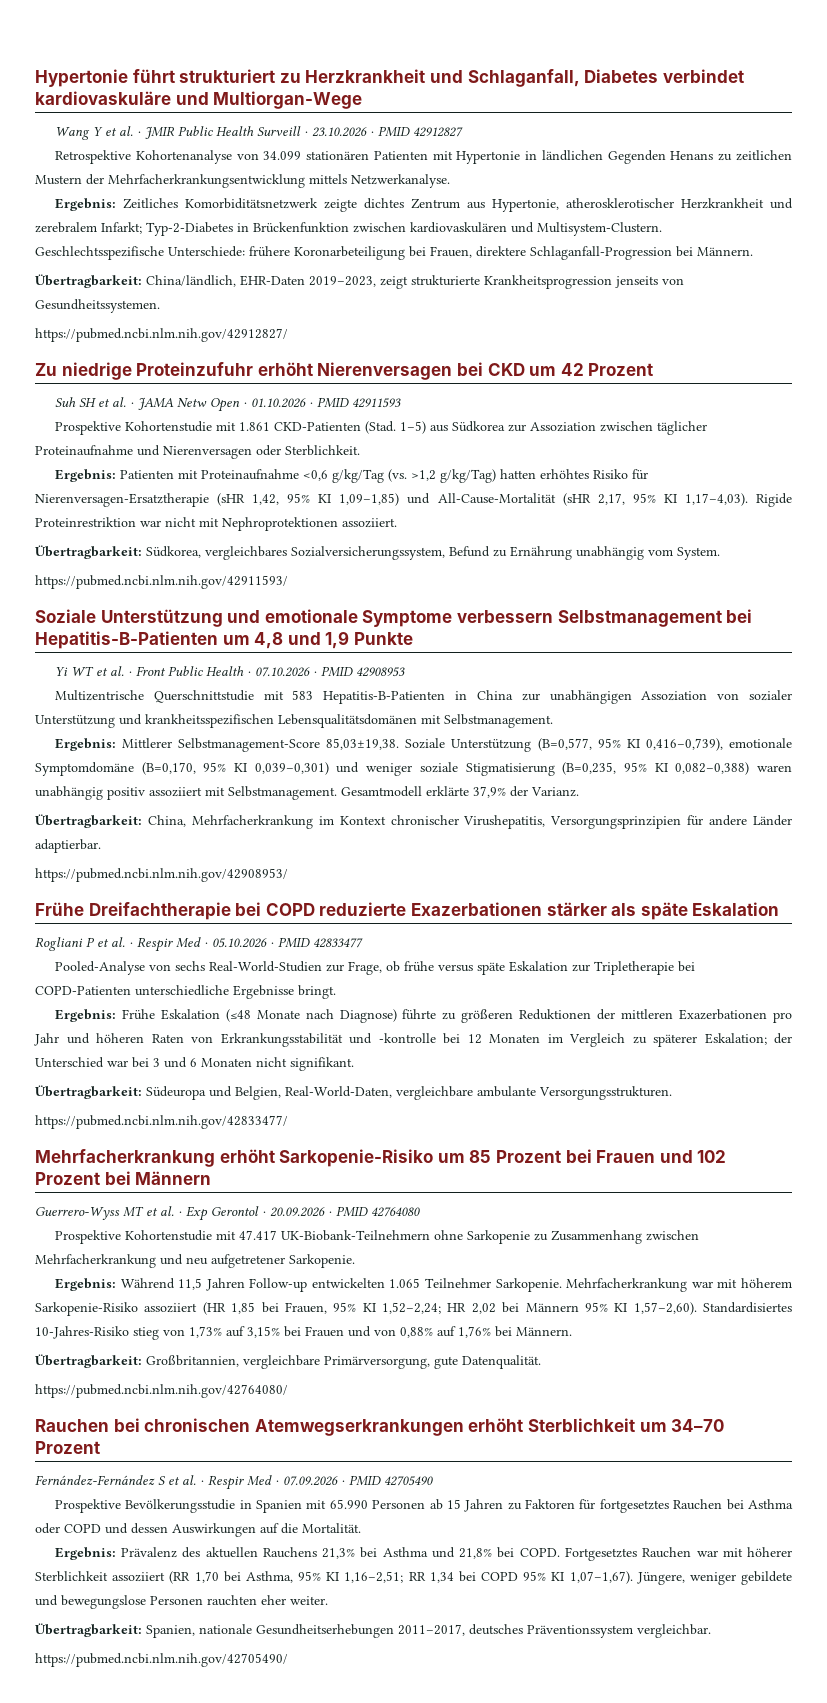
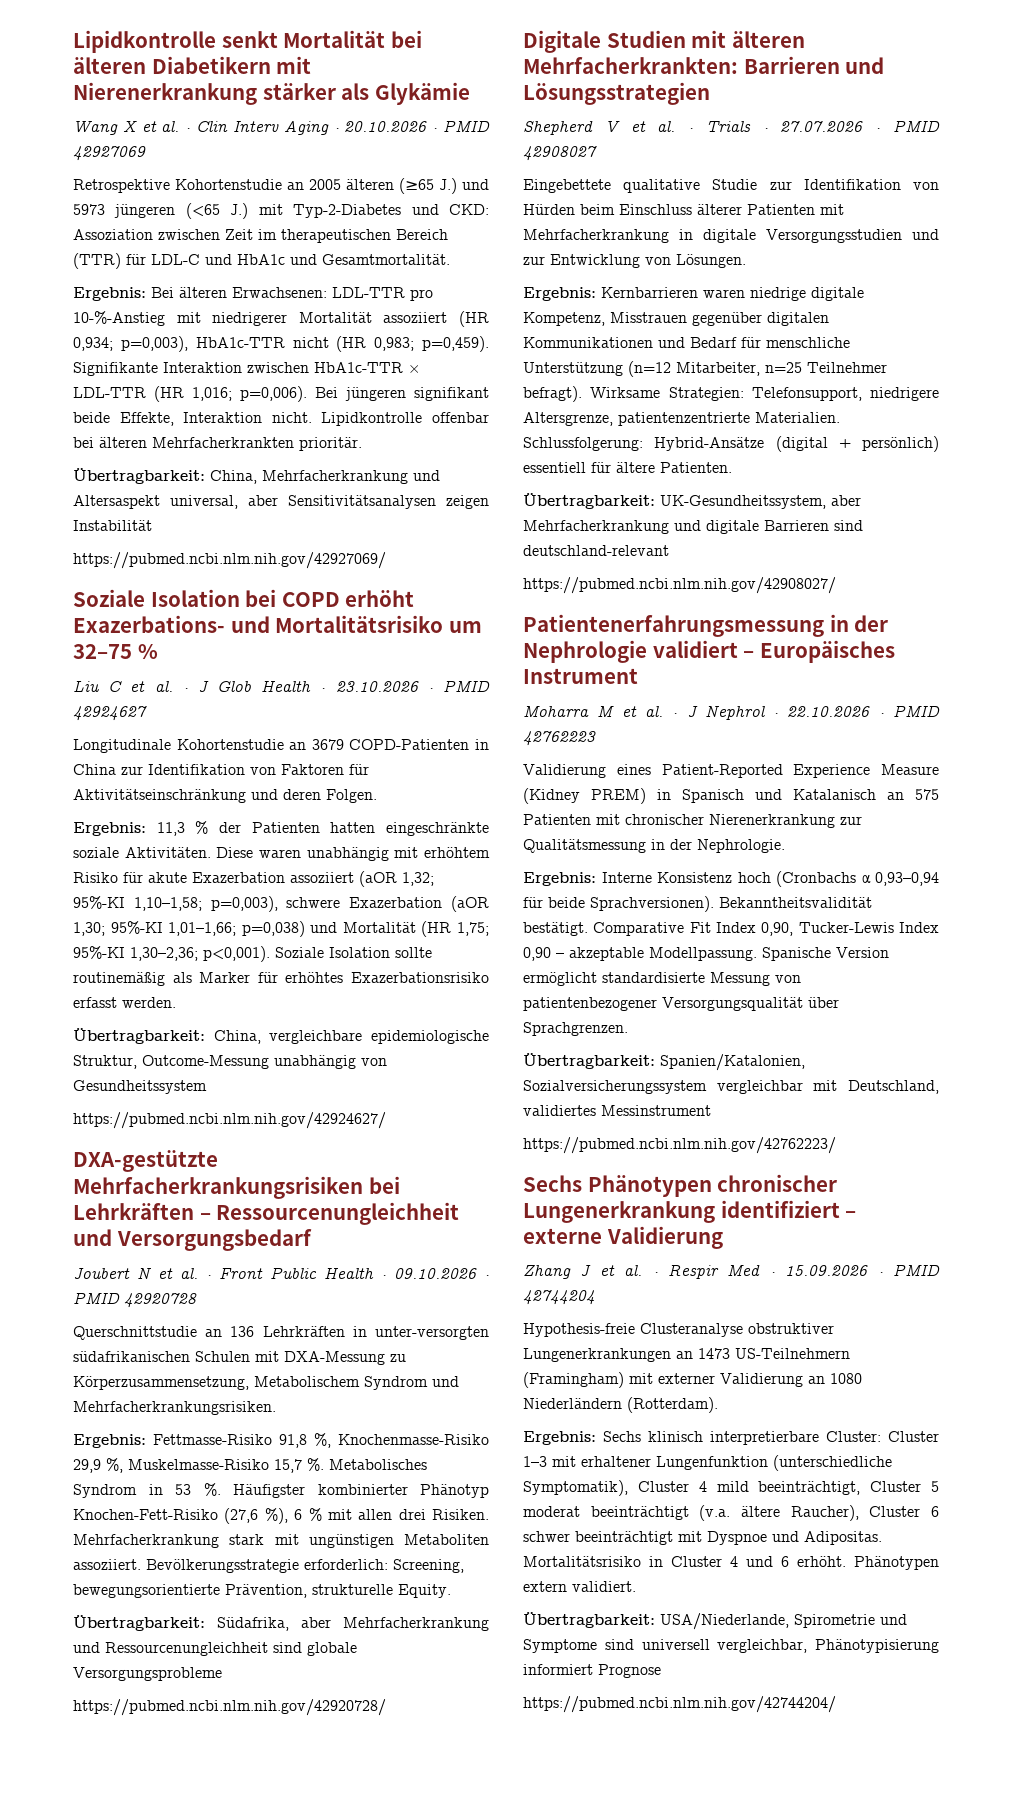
- Hypertonie führt strukturiert zu Herzkrankheit und Schlaganfall, Diabetes verbindet kardiovaskuläre und Multiorgan-Wege
+ Lipidkontrolle senkt Mortalität bei älteren Diabetikern mit Nierenerkrankung stärker als Glykämie
- Wang Y et al. · JMIR Public Health Surveill · 23.10.2026 · PMID 42912827
- Retrospektive Kohortenanalyse von 34.099 stationären Patienten mit Hypertonie in ländlichen Gegenden Henans zu zeitlichen Mustern der Mehrfacherkrankungsentwicklung mittels Netzwerkanalyse.
- Ergebnis: Zeitliches Komorbiditätsnetzwerk zeigte dichtes Zentrum aus Hypertonie, atherosklerotischer Herzkrankheit und zerebralem Infarkt; Typ-2-Diabetes in Brückenfunktion zwischen kardiovaskulären und Multisystem-Clustern. Geschlechtsspezifische Unterschiede: frühere Koronarbeteiligung bei Frauen, direktere Schlaganfall-Progression bei Männern.
- Übertragbarkeit: China/ländlich, EHR-Daten 2019–2023, zeigt strukturierte Krankheitsprogression jenseits von Gesundheitssystemen.
- https://pubmed.ncbi.nlm.nih.gov/42912827/
- Zu niedrige Proteinzufuhr erhöht Nierenversagen bei CKD um 42 Prozent
- Suh SH et al. · JAMA Netw Open · 01.10.2026 · PMID 42911593
- Prospektive Kohortenstudie mit 1.861 CKD-Patienten (Stad. 1–5) aus Südkorea zur Assoziation zwischen täglicher Proteinaufnahme und Nierenversagen oder Sterblichkeit.
- Ergebnis: Patienten mit Proteinaufnahme <0,6 g/kg/Tag (vs. >1,2 g/kg/Tag) hatten erhöhtes Risiko für Nierenversagen-Ersatztherapie (sHR 1,42, 95% KI 1,09–1,85) und All-Cause-Mortalität (sHR 2,17, 95% KI 1,17–4,03). Rigide Proteinrestriktion war nicht mit Nephroprotektionen assoziiert.
- Übertragbarkeit: Südkorea, vergleichbares Sozialversicherungssystem, Befund zu Ernährung unabhängig vom System.
- https://pubmed.ncbi.nlm.nih.gov/42911593/
- Soziale Unterstützung und emotionale Symptome verbessern Selbstmanagement bei Hepatitis-B-Patienten um 4,8 und 1,9 Punkte
- Yi WT et al. · Front Public Health · 07.10.2026 · PMID 42908953
- Multizentrische Querschnittstudie mit 583 Hepatitis-B-Patienten in China zur unabhängigen Assoziation von sozialer Unterstützung und krankheitsspezifischen Lebensqualitätsdomänen mit Selbstmanagement.
- Ergebnis: Mittlerer Selbstmanagement-Score 85,03±19,38. Soziale Unterstützung (B=0,577, 95% KI 0,416–0,739), emotionale Symptomdomäne (B=0,170, 95% KI 0,039–0,301) und weniger soziale Stigmatisierung (B=0,235, 95% KI 0,082–0,388) waren unabhängig positiv assoziiert mit Selbstmanagement. Gesamtmodell erklärte 37,9% der Varianz.
- Übertragbarkeit: China, Mehrfacherkrankung im Kontext chronischer Virushepatitis, Versorgungsprinzipien für andere Länder adaptierbar.
- https://pubmed.ncbi.nlm.nih.gov/42908953/
- Frühe Dreifachtherapie bei COPD reduzierte Exazerbationen stärker als späte Eskalation
- Rogliani P et al. · Respir Med · 05.10.2026 · PMID 42833477
- Pooled-Analyse von sechs Real-World-Studien zur Frage, ob frühe versus späte Eskalation zur Tripletherapie bei COPD-Patienten unterschiedliche Ergebnisse bringt.
- Ergebnis: Frühe Eskalation (≤48 Monate nach Diagnose) führte zu größeren Reduktionen der mittleren Exazerbationen pro Jahr und höheren Raten von Erkrankungsstabilität und -kontrolle bei 12 Monaten im Vergleich zu späterer Eskalation; der Unterschied war bei 3 und 6 Monaten nicht signifikant.
- Übertragbarkeit: Südeuropa und Belgien, Real-World-Daten, vergleichbare ambulante Versorgungsstrukturen.
- https://pubmed.ncbi.nlm.nih.gov/42833477/
- Mehrfacherkrankung erhöht Sarkopenie-Risiko um 85 Prozent bei Frauen und 102 Prozent bei Männern
- Guerrero-Wyss MT et al. · Exp Gerontol · 20.09.2026 · PMID 42764080
- Prospektive Kohortenstudie mit 47.417 UK-Biobank-Teilnehmern ohne Sarkopenie zu Zusammenhang zwischen Mehrfacherkrankung und neu aufgetretener Sarkopenie.
- Ergebnis: Während 11,5 Jahren Follow-up entwickelten 1.065 Teilnehmer Sarkopenie. Mehrfacherkrankung war mit höherem Sarkopenie-Risiko assoziiert (HR 1,85 bei Frauen, 95% KI 1,52–2,24; HR 2,02 bei Männern 95% KI 1,57–2,60). Standardisiertes 10-Jahres-Risiko stieg von 1,73% auf 3,15% bei Frauen und von 0,88% auf 1,76% bei Männern.
- Übertragbarkeit: Großbritannien, vergleichbare Primärversorgung, gute Datenqualität.
- https://pubmed.ncbi.nlm.nih.gov/42764080/
- Rauchen bei chronischen Atemwegserkrankungen erhöht Sterblichkeit um 34–70 Prozent
- Fernández-Fernández S et al. · Respir Med · 07.09.2026 · PMID 42705490
- Prospektive Bevölkerungsstudie in Spanien mit 65.990 Personen ab 15 Jahren zu Faktoren für fortgesetztes Rauchen bei Asthma oder COPD und dessen Auswirkungen auf die Mortalität.
- Ergebnis: Prävalenz des aktuellen Rauchens 21,3% bei Asthma und 21,8% bei COPD. Fortgesetztes Rauchen war mit höherer Sterblichkeit assoziiert (RR 1,70 bei Asthma, 95% KI 1,16–2,51; RR 1,34 bei COPD 95% KI 1,07–1,67). Jüngere, weniger gebildete und bewegungslose Personen rauchten eher weiter.
- Übertragbarkeit: Spanien, nationale Gesundheitserhebungen 2011–2017, deutsches Präventionssystem vergleichbar.
- https://pubmed.ncbi.nlm.nih.gov/42705490/
+ Wang X et al. · Clin Interv Aging · 20.10.2026 · PMID 42927069
+ Retrospektive Kohortenstudie an 2005 älteren (≥65 J.) und 5973 jüngeren (<65 J.) mit Typ-2-Diabetes und CKD: Assoziation zwischen Zeit im therapeutischen Bereich (TTR) für LDL-C und HbA1c und Gesamtmortalität.
+ Ergebnis: Bei älteren Erwachsenen: LDL-TTR pro 10-%-Anstieg mit niedrigerer Mortalität assoziiert (HR 0,934; p=0,003), HbA1c-TTR nicht (HR 0,983; p=0,459). Signifikante Interaktion zwischen HbA1c-TTR × LDL-TTR (HR 1,016; p=0,006). Bei jüngeren signifikant beide Effekte, Interaktion nicht. Lipidkontrolle offenbar bei älteren Mehrfacherkrankten prioritär.
+ Übertragbarkeit: China, Mehrfacherkrankung und Altersaspekt universal, aber Sensitivitätsanalysen zeigen Instabilität
+ https://pubmed.ncbi.nlm.nih.gov/42927069/
+ Soziale Isolation bei COPD erhöht Exazerbations- und Mortalitätsrisiko um 32–75 %
+ Liu C et al. · J Glob Health · 23.10.2026 · PMID 42924627
+ Longitudinale Kohortenstudie an 3679 COPD-Patienten in China zur Identifikation von Faktoren für Aktivitätseinschränkung und deren Folgen.
+ Ergebnis: 11,3 % der Patienten hatten eingeschränkte soziale Aktivitäten. Diese waren unabhängig mit erhöhtem Risiko für akute Exazerbation assoziiert (aOR 1,32; 95%-KI 1,10–1,58; p=0,003), schwere Exazerbation (aOR 1,30; 95%-KI 1,01–1,66; p=0,038) und Mortalität (HR 1,75; 95%-KI 1,30–2,36; p<0,001). Soziale Isolation sollte routinemäßig als Marker für erhöhtes Exazerbationsrisiko erfasst werden.
+ Übertragbarkeit: China, vergleichbare epidemiologische Struktur, Outcome-Messung unabhängig von Gesundheitssystem
+ https://pubmed.ncbi.nlm.nih.gov/42924627/
+ DXA-gestützte Mehrfacherkrankungsrisiken bei Lehrkräften – Ressourcenungleichheit und Versorgungsbedarf
+ Joubert N et al. · Front Public Health · 09.10.2026 · PMID 42920728
+ Querschnittstudie an 136 Lehrkräften in unter-versorgten südafrikanischen Schulen mit DXA-Messung zu Körperzusammensetzung, Metabolischem Syndrom und Mehrfacherkrankungsrisiken.
+ Ergebnis: Fettmasse-Risiko 91,8 %, Knochenmasse-Risiko 29,9 %, Muskelmasse-Risiko 15,7 %. Metabolisches Syndrom in 53 %. Häufigster kombinierter Phänotyp Knochen-Fett-Risiko (27,6 %), 6 % mit allen drei Risiken. Mehrfacherkrankung stark mit ungünstigen Metaboliten assoziiert. Bevölkerungsstrategie erforderlich: Screening, bewegungsorientierte Prävention, strukturelle Equity.
+ Übertragbarkeit: Südafrika, aber Mehrfacherkrankung und Ressourcenungleichheit sind globale Versorgungsprobleme
+ https://pubmed.ncbi.nlm.nih.gov/42920728/
+ Digitale Studien mit älteren Mehrfacherkrankten: Barrieren und Lösungsstrategien
+ Shepherd V et al. · Trials · 27.07.2026 · PMID 42908027
+ Eingebettete qualitative Studie zur Identifikation von Hürden beim Einschluss älterer Patienten mit Mehrfacherkrankung in digitale Versorgungsstudien und zur Entwicklung von Lösungen.
+ Ergebnis: Kernbarrieren waren niedrige digitale Kompetenz, Misstrauen gegenüber digitalen Kommunikationen und Bedarf für menschliche Unterstützung (n=12 Mitarbeiter, n=25 Teilnehmer befragt). Wirksame Strategien: Telefonsupport, niedrigere Altersgrenze, patientenzentrierte Materialien. Schlussfolgerung: Hybrid-Ansätze (digital + persönlich) essentiell für ältere Patienten.
+ Übertragbarkeit: UK-Gesundheitssystem, aber Mehrfacherkrankung und digitale Barrieren sind deutschland-relevant
+ https://pubmed.ncbi.nlm.nih.gov/42908027/
+ Patientenerfahrungsmessung in der Nephrologie validiert – Europäisches Instrument
+ Moharra M et al. · J Nephrol · 22.10.2026 · PMID 42762223
+ Validierung eines Patient-Reported Experience Measure (Kidney PREM) in Spanisch und Katalanisch an 575 Patienten mit chronischer Nierenerkrankung zur Qualitätsmessung in der Nephrologie.
+ Ergebnis: Interne Konsistenz hoch (Cronbachs α 0,93–0,94 für beide Sprachversionen). Bekanntheitsvalidität bestätigt. Comparative Fit Index 0,90, Tucker-Lewis Index 0,90 – akzeptable Modellpassung. Spanische Version ermöglicht standardisierte Messung von patientenbezogener Versorgungsqualität über Sprachgrenzen.
+ Übertragbarkeit: Spanien/Katalonien, Sozialversicherungssystem vergleichbar mit Deutschland, validiertes Messinstrument
+ https://pubmed.ncbi.nlm.nih.gov/42762223/
+ Sechs Phänotypen chronischer Lungenerkrankung identifiziert – externe Validierung
+ Zhang J et al. · Respir Med · 15.09.2026 · PMID 42744204
+ Hypothesis-freie Clusteranalyse obstruktiver Lungenerkrankungen an 1473 US-Teilnehmern (Framingham) mit externer Validierung an 1080 Niederländern (Rotterdam).
+ Ergebnis: Sechs klinisch interpretierbare Cluster: Cluster 1–3 mit erhaltener Lungenfunktion (unterschiedliche Symptomatik), Cluster 4 mild beeinträchtigt, Cluster 5 moderat beeinträchtigt (v.a. ältere Raucher), Cluster 6 schwer beeinträchtigt mit Dyspnoe und Adipositas. Mortalitätsrisiko in Cluster 4 und 6 erhöht. Phänotypen extern validiert.
+ Übertragbarkeit: USA/Niederlande, Spirometrie und Symptome sind universell vergleichbar, Phänotypisierung informiert Prognose
+ https://pubmed.ncbi.nlm.nih.gov/42744204/

